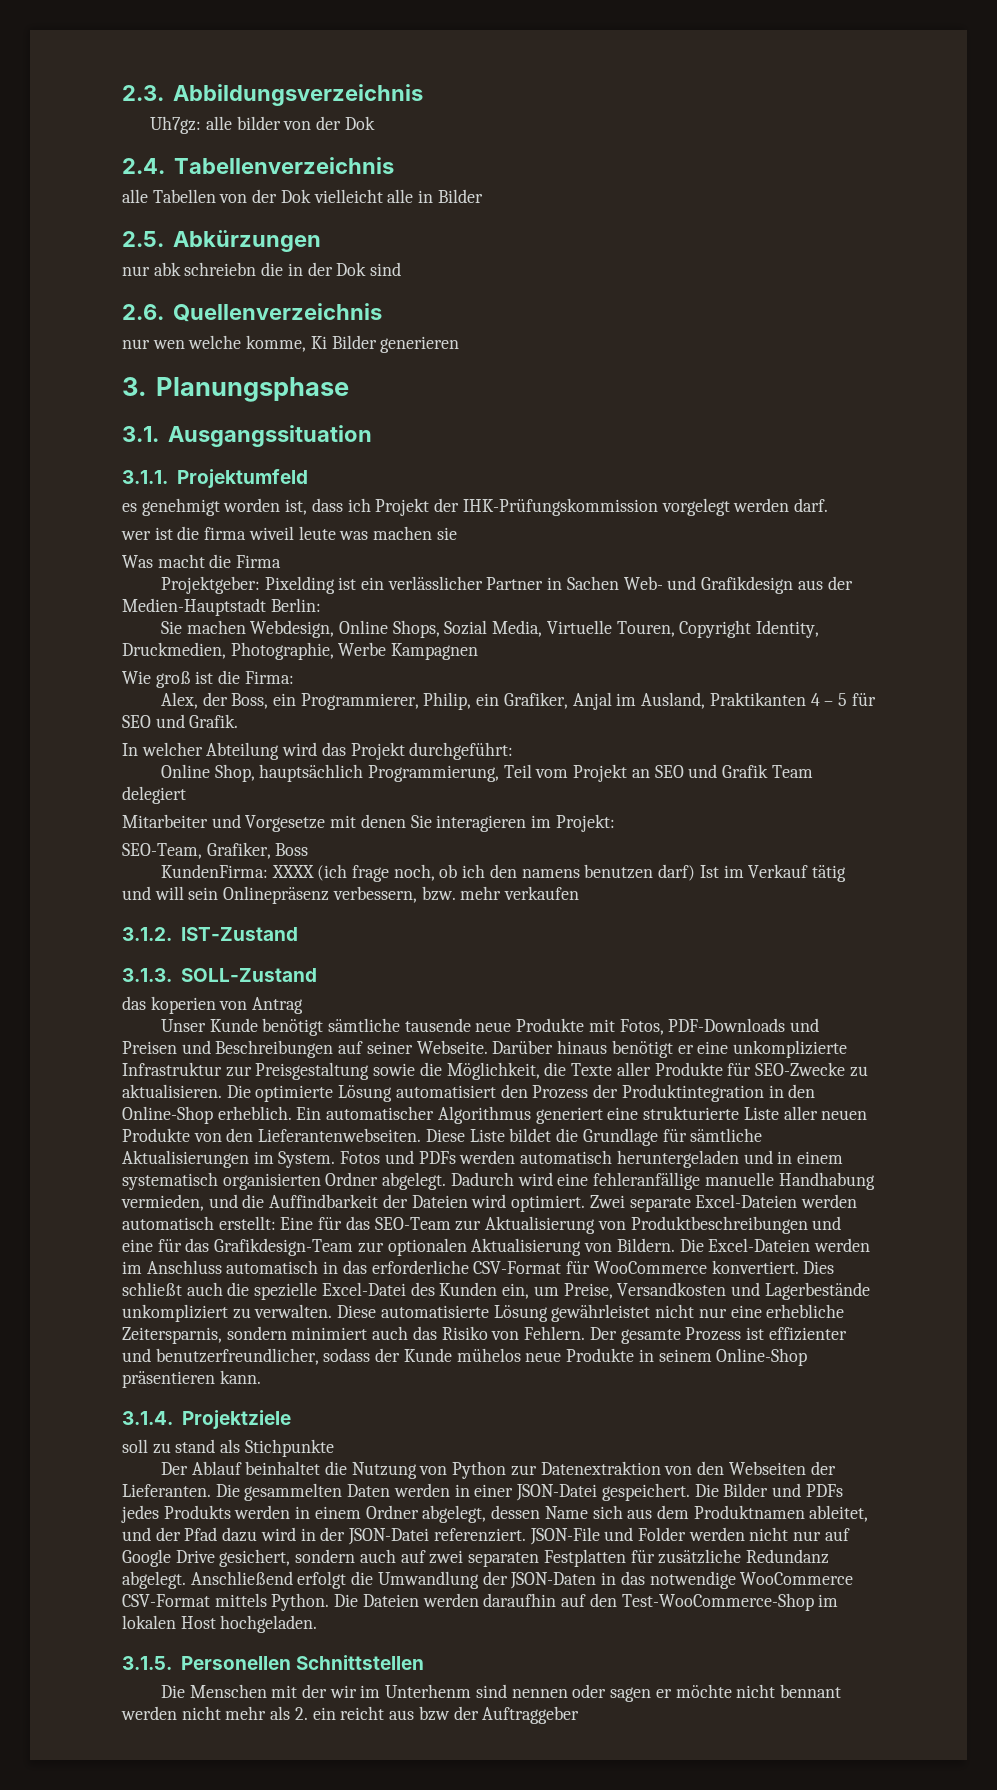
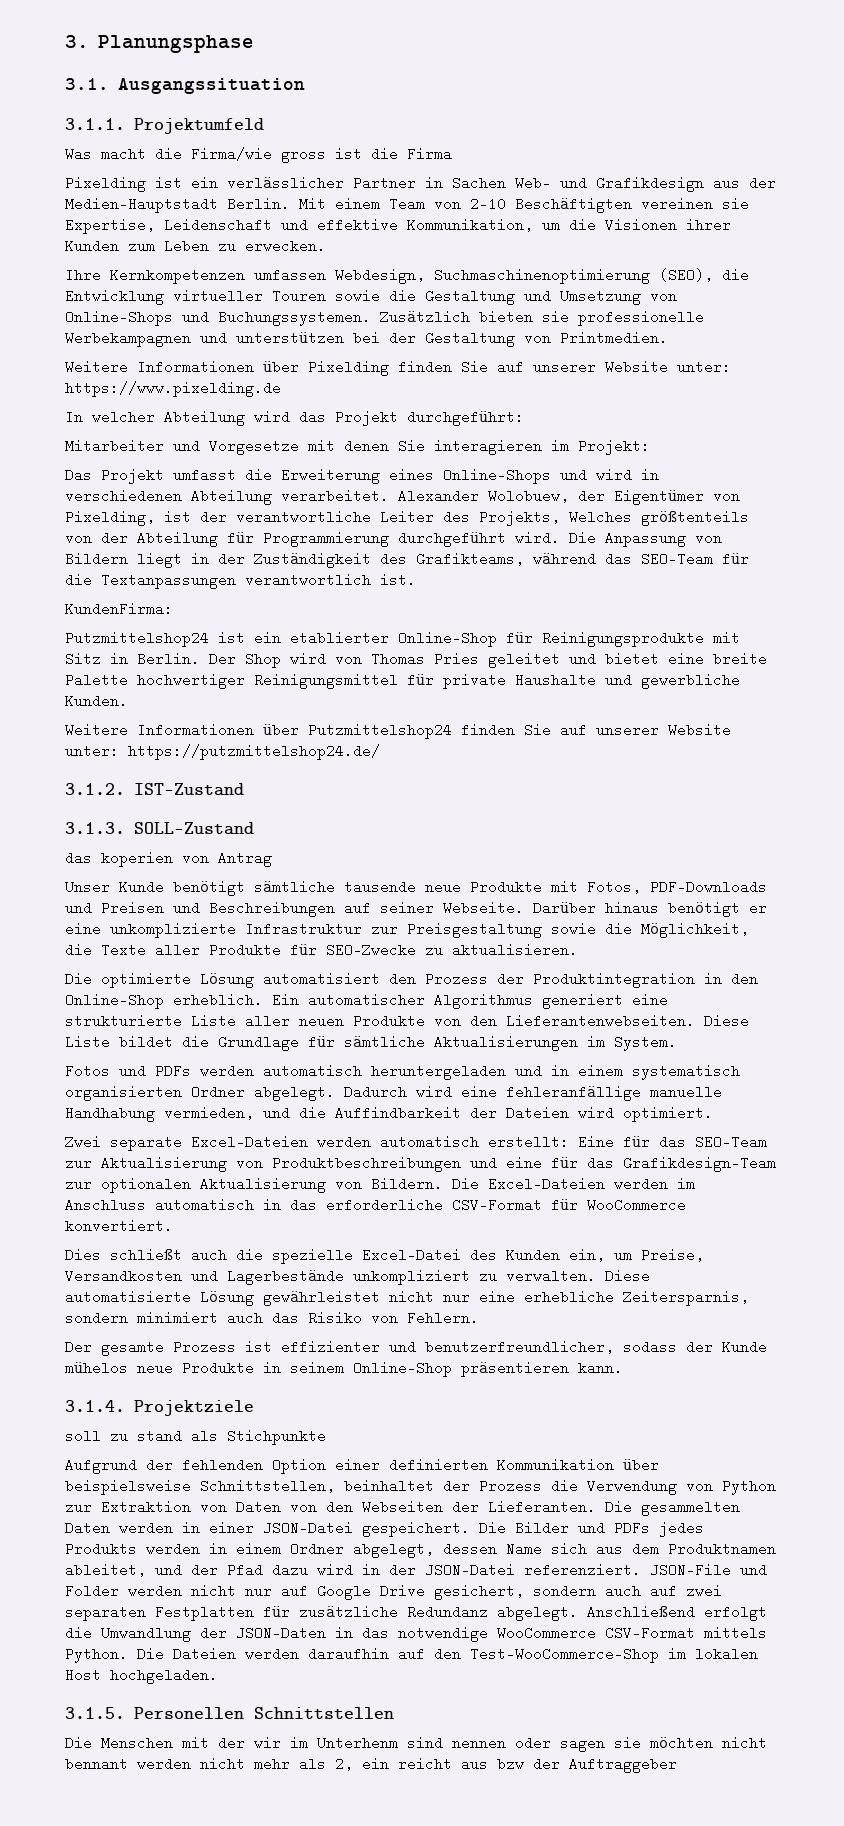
- 2.3. Abbildungsverzeichnis
- Uh7gz: alle bilder von der Dok
- 2.4. Tabellenverzeichnis
- alle Tabellen von der Dok vielleicht alle in Bilder
- 2.5. Abkürzungen
- nur abk schreiebn die in der Dok sind
- 2.6. Quellenverzeichnis
- nur wen welche komme, Ki Bilder generieren
- es genehmigt worden ist, dass ich Projekt der IHK-Prüfungskommission vorgelegt werden darf.
- wer ist die firma wiveil leute was machen sie
- Was macht die Firma
+ Was macht die Firma/wie gross ist die Firma
- Projektgeber: Pixelding ist ein verlässlicher Partner in Sachen Web- und Grafikdesign aus der Medien-Hauptstadt Berlin:
- Sie machen Webdesign, Online Shops, Sozial Media, Virtuelle Touren, Copyright Identity, Druckmedien, Photographie, Werbe Kampagnen
- Wie groß ist die Firma:
- Alex, der Boss, ein Programmierer, Philip, ein Grafiker, Anjal im Ausland, Praktikanten 4 – 5 für SEO und Grafik.
+ Pixelding ist ein verlässlicher Partner in Sachen Web- und Grafikdesign aus der Medien-Hauptstadt Berlin. Mit einem Team von 2–10 Beschäftigten vereinen sie Expertise, Leidenschaft und effektive Kommunikation, um die Visionen ihrer Kunden zum Leben zu erwecken.
+ Ihre Kernkompetenzen umfassen Webdesign, Suchmaschinenoptimierung (SEO), die Entwicklung virtueller Touren sowie die Gestaltung und Umsetzung von Online-Shops und Buchungssystemen. Zusätzlich bieten sie professionelle Werbekampagnen und unterstützen bei der Gestaltung von Printmedien.
+ Weitere Informationen über Pixelding finden Sie auf unserer Website unter: https://www.pixelding.de
- Online Shop, hauptsächlich Programmierung, Teil vom Projekt an SEO und Grafik Team delegiert
- SEO-Team, Grafiker, Boss
- KundenFirma: XXXX (ich frage noch, ob ich den namens benutzen darf) Ist im Verkauf tätig und will sein Onlinepräsenz verbessern, bzw. mehr verkaufen
+ Das Projekt umfasst die Erweiterung eines Online-Shops und wird in verschiedenen Abteilung verarbeitet. Alexander Wolobuew, der Eigentümer von Pixelding, ist der verantwortliche Leiter des Projekts, Welches größtenteils von der Abteilung für Programmierung durchgeführt wird. Die Anpassung von Bildern liegt in der Zuständigkeit des Grafikteams, während das SEO-Team für die Textanpassungen verantwortlich ist.
+ KundenFirma:
+ Putzmittelshop24 ist ein etablierter Online-Shop für Reinigungsprodukte mit Sitz in Berlin. Der Shop wird von Thomas Pries geleitet und bietet eine breite Palette hochwertiger Reinigungsmittel für private Haushalte und gewerbliche Kunden.
+ Weitere Informationen über Putzmittelshop24 finden Sie auf unserer Website unter: https://putzmittelshop24.de/
- Darüber hinaus benötigt er eine unkomplizierte Infrastruktur zur Preisgestaltung sowie die Möglichkeit, die Texte aller Produkte für SEO-Zwecke zu aktualisieren. Die optimierte Lösung automatisiert den Prozess der Produktintegration in den Online-Shop erheblich.
+ Darüber hinaus benötigt er eine unkomplizierte Infrastruktur zur Preisgestaltung sowie die Möglichkeit, die Texte aller Produkte für SEO-Zwecke zu aktualisieren.
+ Die optimierte Lösung automatisiert den Prozess der Produktintegration in den Online-Shop erheblich.
- Diese Liste bildet die Grundlage für sämtliche Aktualisierungen im System. Fotos und PDFs werden automatisch heruntergeladen und in einem systematisch organisierten Ordner abgelegt.
+ Diese Liste bildet die Grundlage für sämtliche Aktualisierungen im System.
+ Fotos und PDFs werden automatisch heruntergeladen und in einem systematisch organisierten Ordner abgelegt.
- Dadurch wird eine fehleranfällige manuelle Handhabung vermieden, und die Auffindbarkeit der Dateien wird optimiert. Zwei separate Excel-Dateien werden automatisch erstellt: Eine für das SEO-Team zur Aktualisierung von Produktbeschreibungen und eine für das Grafikdesign-Team zur optionalen Aktualisierung von Bildern.
+ Dadurch wird eine fehleranfällige manuelle Handhabung vermieden, und die Auffindbarkeit der Dateien wird optimiert.
+ Zwei separate Excel-Dateien werden automatisch erstellt: Eine für das SEO-Team zur Aktualisierung von Produktbeschreibungen und eine für das Grafikdesign-Team zur optionalen Aktualisierung von Bildern.
- Die Excel-Dateien werden im Anschluss automatisch in das erforderliche CSV-Format für WooCommerce konvertiert. Dies schließt auch die spezielle Excel-Datei des Kunden ein, um Preise, Versandkosten und Lagerbestände unkompliziert zu verwalten.
+ Die Excel-Dateien werden im Anschluss automatisch in das erforderliche CSV-Format für WooCommerce konvertiert.
+ Dies schließt auch die spezielle Excel-Datei des Kunden ein, um Preise, Versandkosten und Lagerbestände unkompliziert zu verwalten.
- Diese automatisierte Lösung gewährleistet nicht nur eine erhebliche Zeitersparnis, sondern minimiert auch das Risiko von Fehlern. Der gesamte Prozess ist effizienter und benutzerfreundlicher, sodass der Kunde mühelos neue Produkte in seinem Online-Shop präsentieren kann.
+ Diese automatisierte Lösung gewährleistet nicht nur eine erhebliche Zeitersparnis, sondern minimiert auch das Risiko von Fehlern.
+ Der gesamte Prozess ist effizienter und benutzerfreundlicher, sodass der Kunde mühelos neue Produkte in seinem Online-Shop präsentieren kann.
- Der Ablauf beinhaltet die Nutzung von Python zur Datenextraktion von den Webseiten der Lieferanten.
+ Aufgrund der fehlenden Option einer definierten Kommunikation über beispielsweise Schnittstellen, beinhaltet der Prozess die Verwendung von Python zur Extraktion von Daten von den Webseiten der Lieferanten.
- Die Menschen mit der wir im Unterhenm sind nennen oder sagen er möchte nicht bennant werden nicht mehr als 2. ein reicht aus bzw der Auftraggeber
+ Die Menschen mit der wir im Unterhenm sind nennen oder sagen sie möchten nicht bennant werden nicht mehr als 2, ein reicht aus bzw der Auftraggeber

